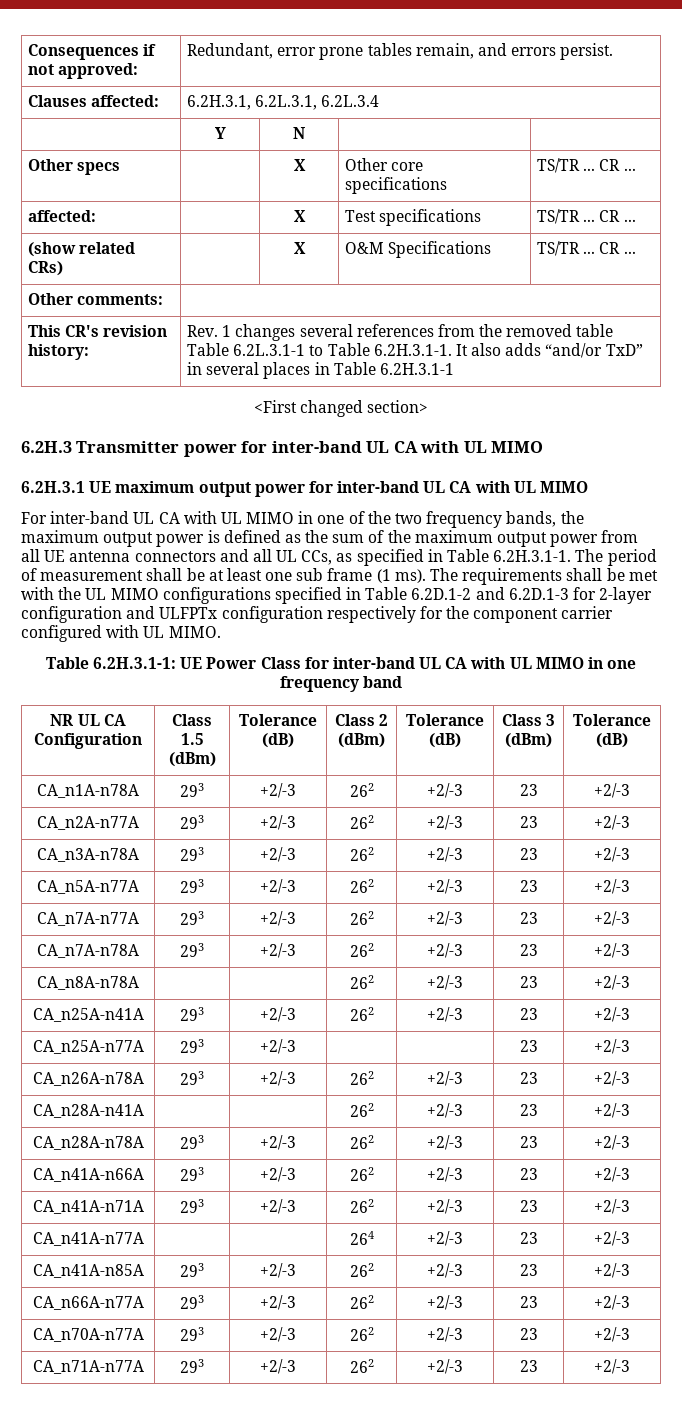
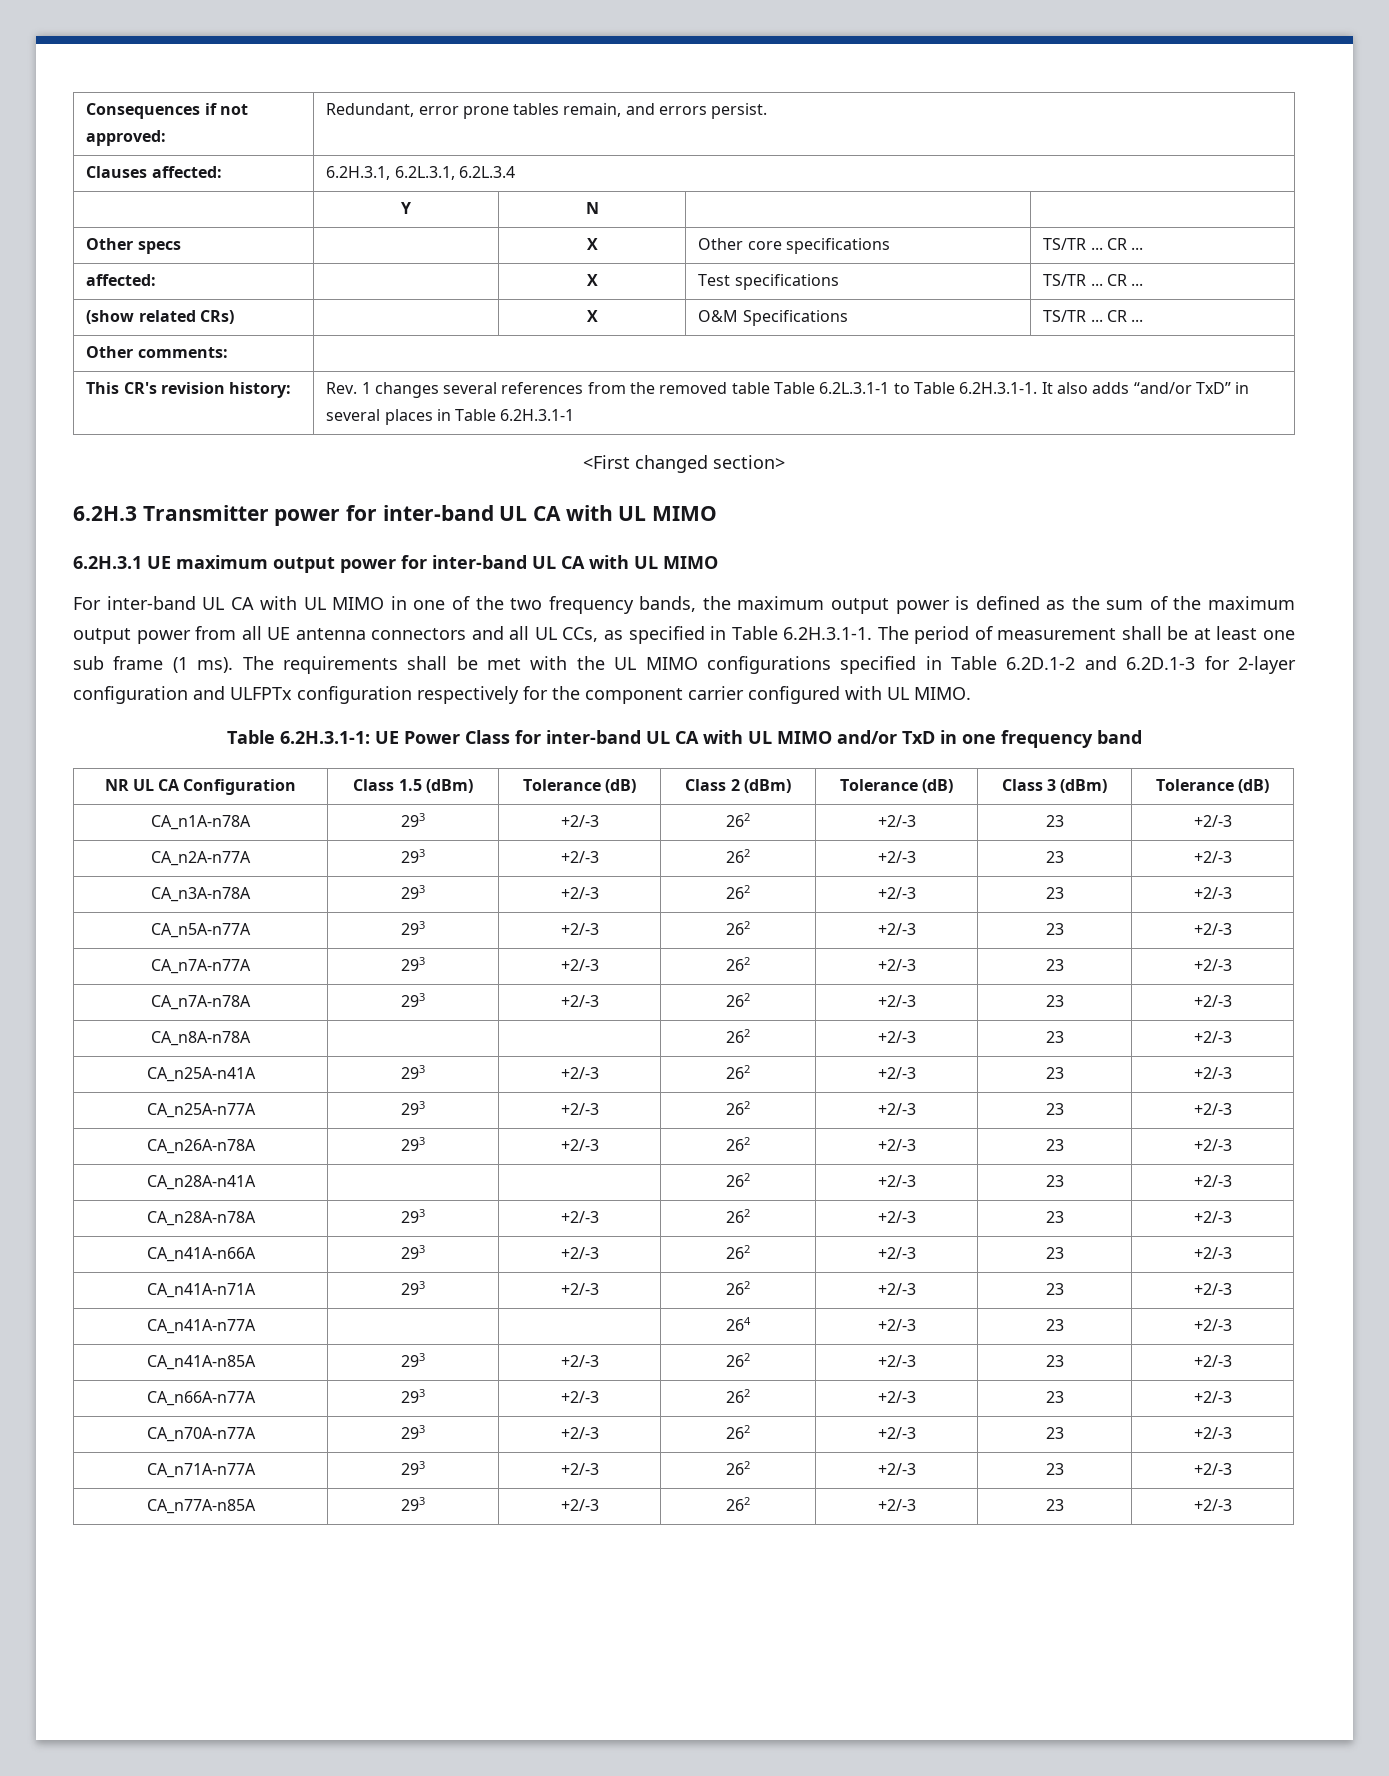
- Table 6.2H.3.1-1: UE Power Class for inter-band UL CA with UL MIMO in one frequency band
+ Table 6.2H.3.1-1: UE Power Class for inter-band UL CA with UL MIMO and/or TxD in one frequency band
- CA_n25A-n77A | 293 | +2/-3 | | | 23 | +2/-3
+ CA_n25A-n77A | 293 | +2/-3 | 262 | +2/-3 | 23 | +2/-3
+ CA_n77A-n85A | 293 | +2/-3 | 262 | +2/-3 | 23 | +2/-3

